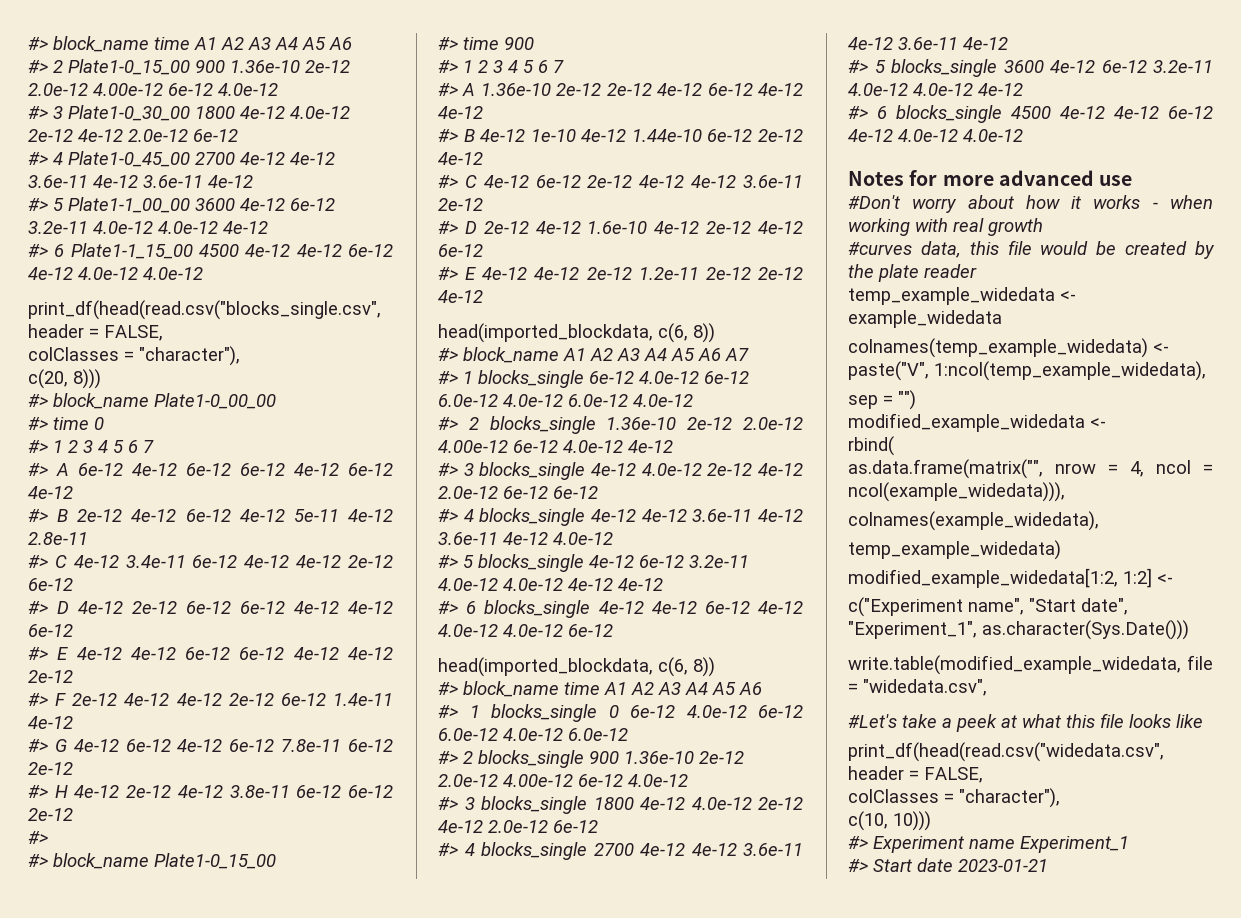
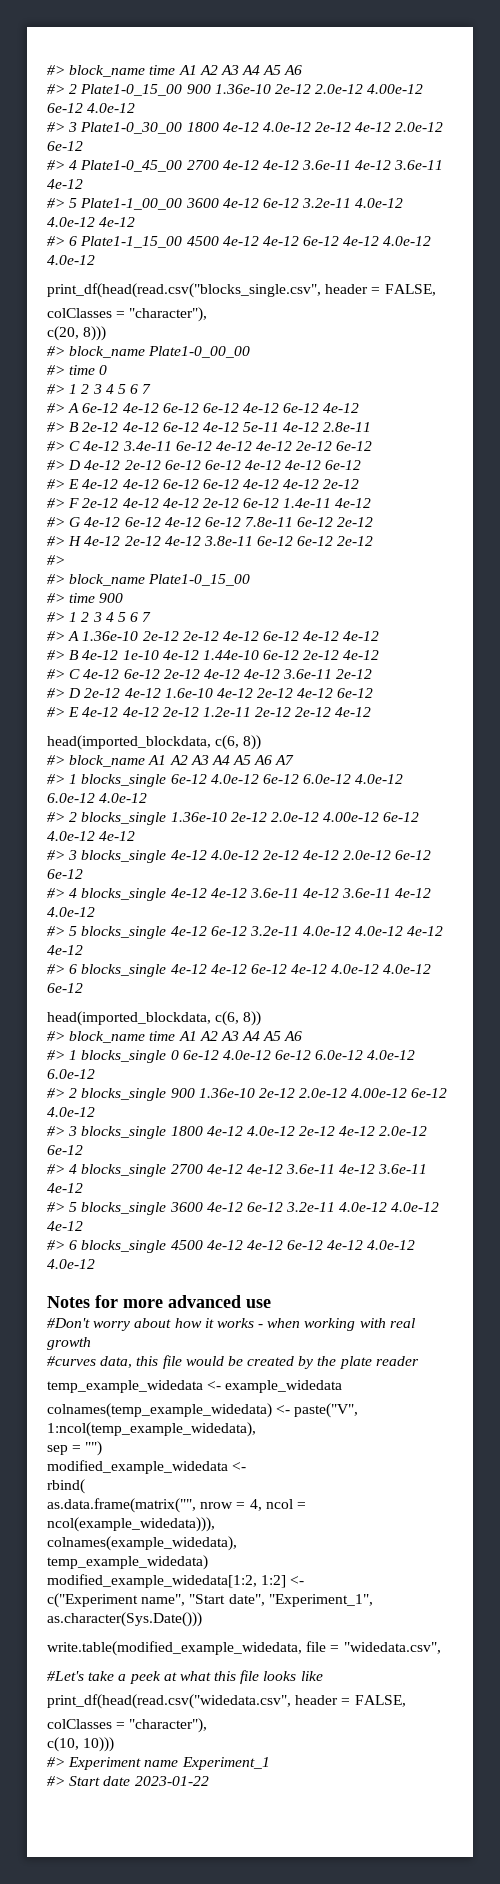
- #> Start date 2023-01-21
+ #> Start date 2023-01-22

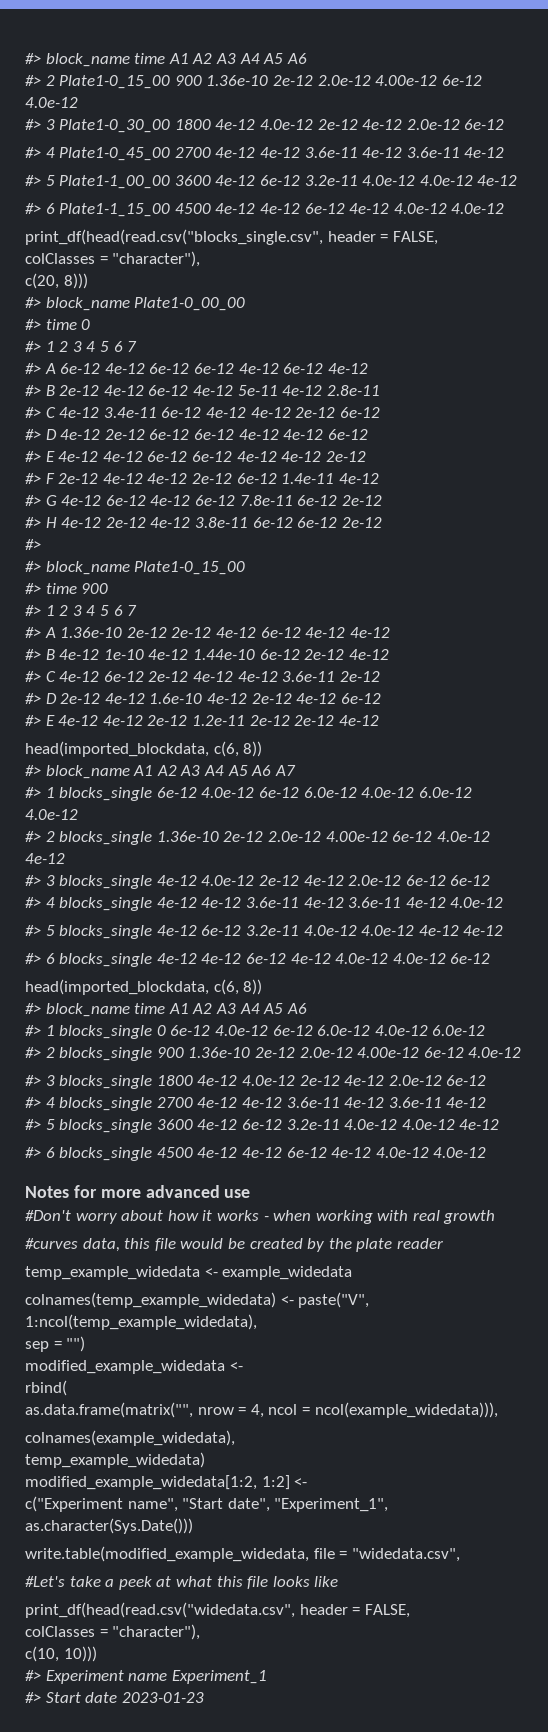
- #> Start date 2023-01-22
+ #> Start date 2023-01-23

